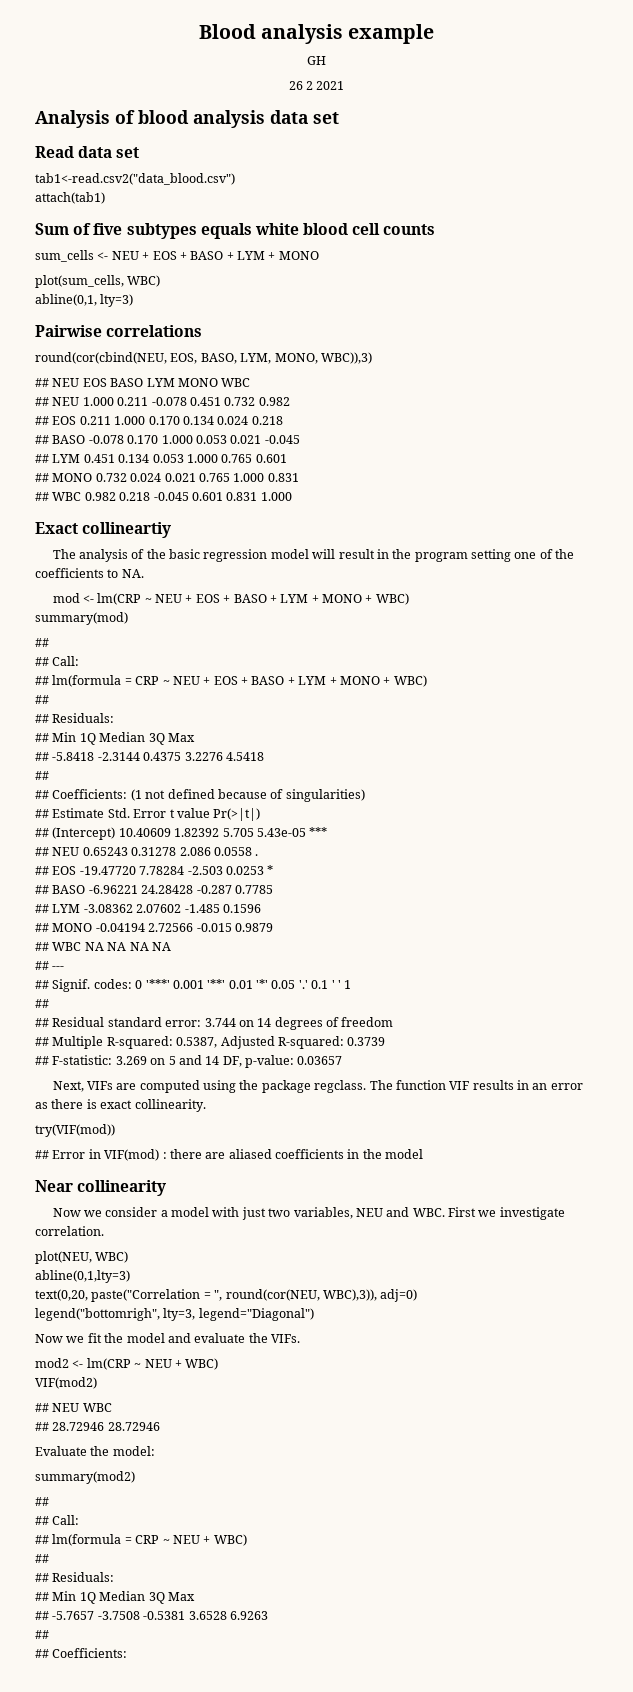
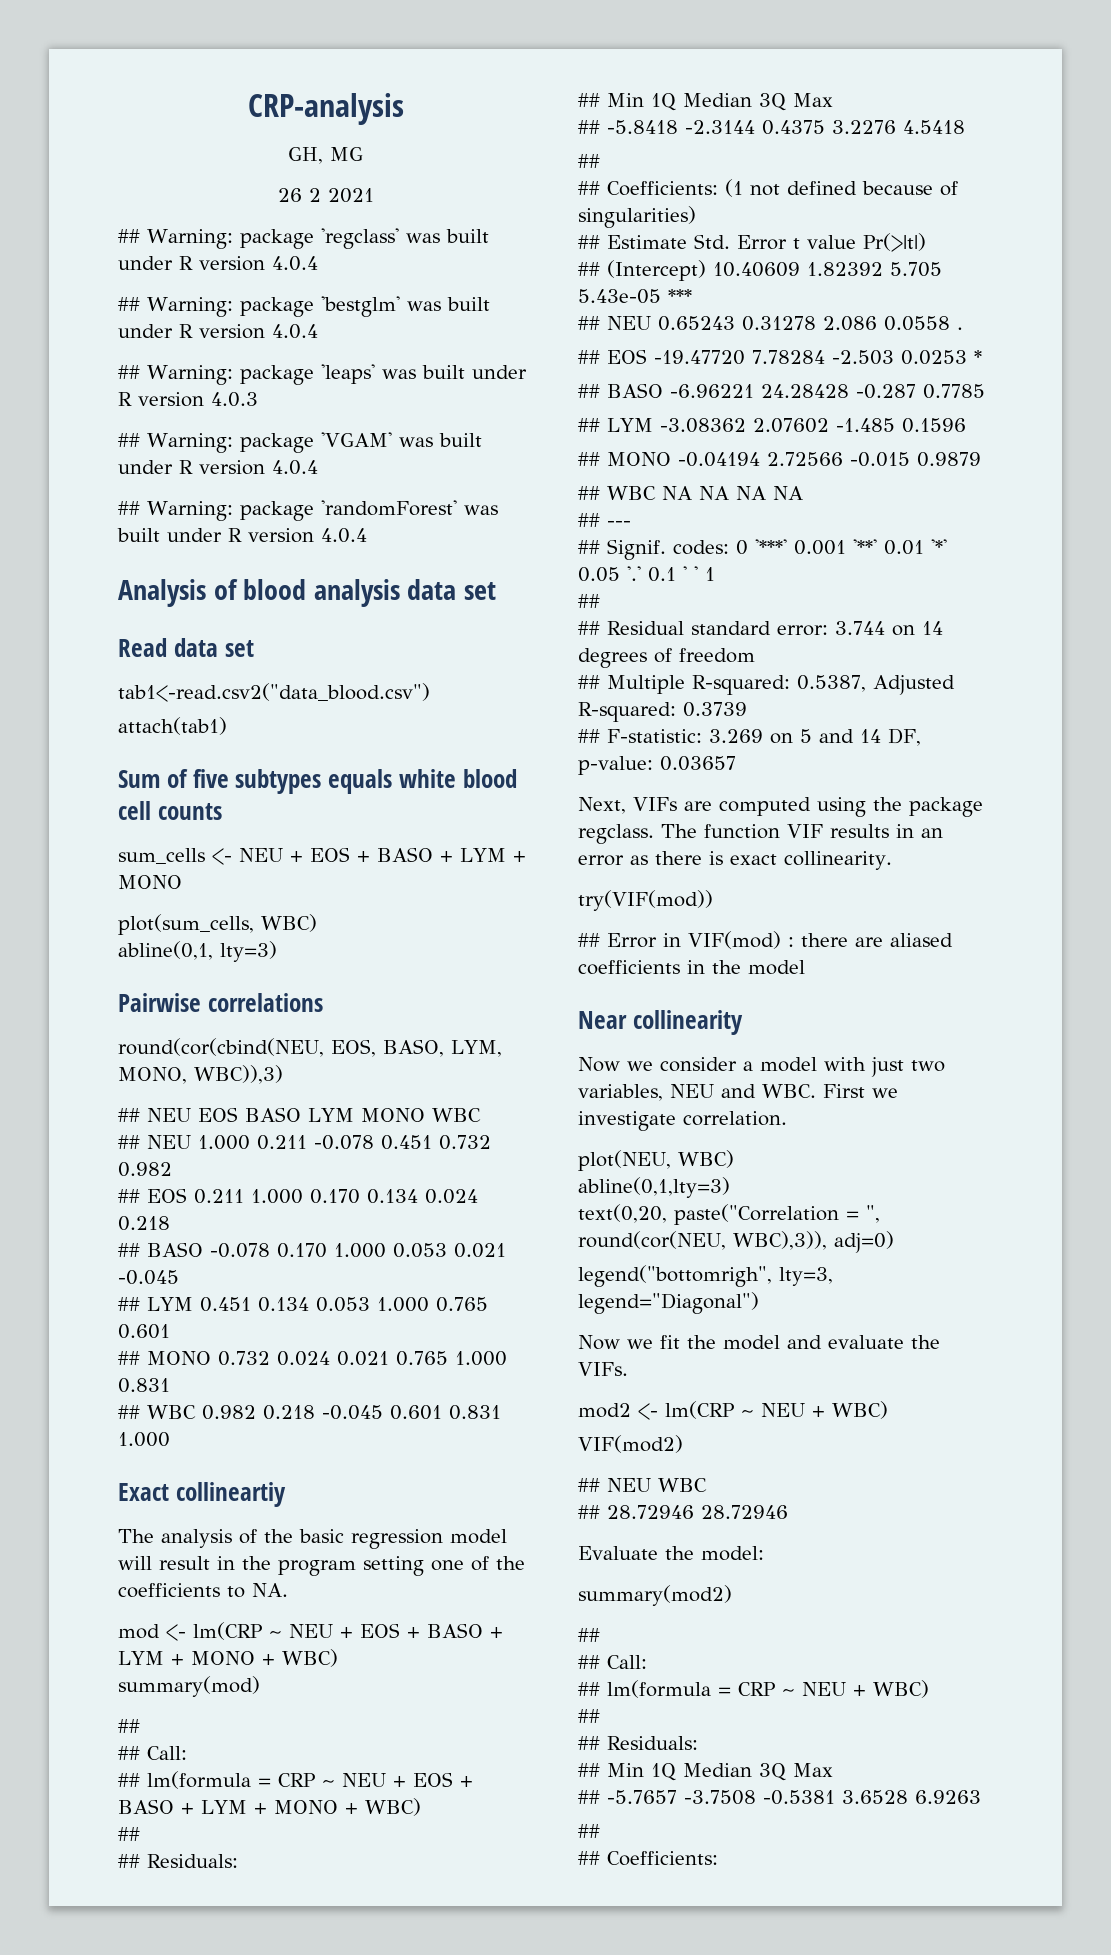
- Blood analysis example
- GH
+ CRP-analysis
+ GH, MG
+ ## Warning: package 'regclass' was built under R version 4.0.4
+ ## Warning: package 'bestglm' was built under R version 4.0.4
+ ## Warning: package 'leaps' was built under R version 4.0.3
+ ## Warning: package 'VGAM' was built under R version 4.0.4
+ ## Warning: package 'randomForest' was built under R version 4.0.4

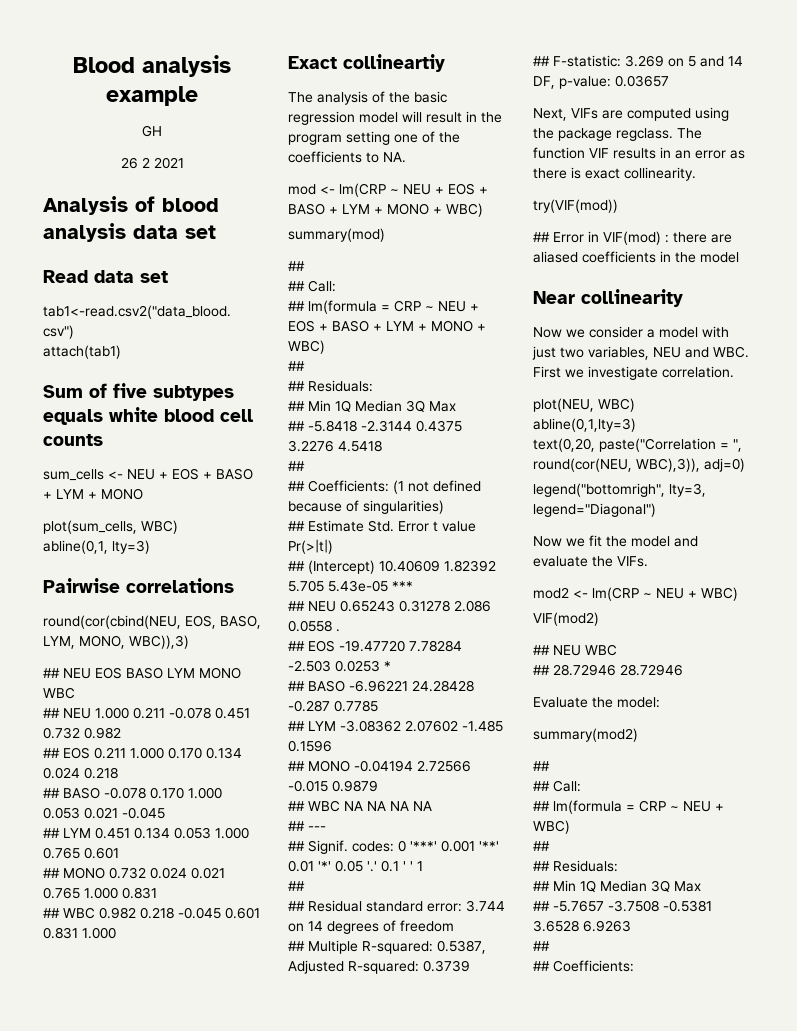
- CRP-analysis
- GH, MG
+ Blood analysis example
+ GH
- ## Warning: package 'regclass' was built under R version 4.0.4
- ## Warning: package 'bestglm' was built under R version 4.0.4
- ## Warning: package 'leaps' was built under R version 4.0.3
- ## Warning: package 'VGAM' was built under R version 4.0.4
- ## Warning: package 'randomForest' was built under R version 4.0.4

